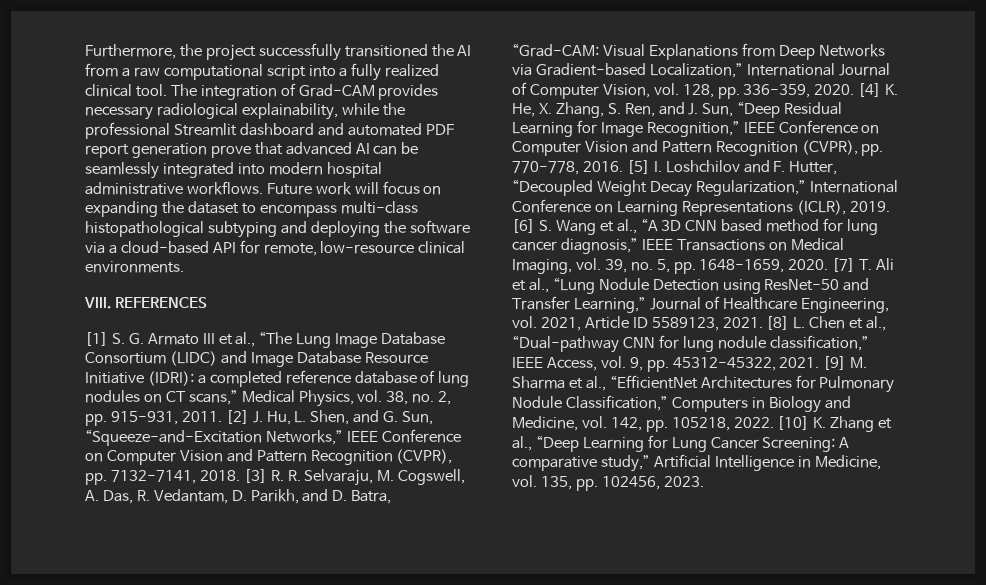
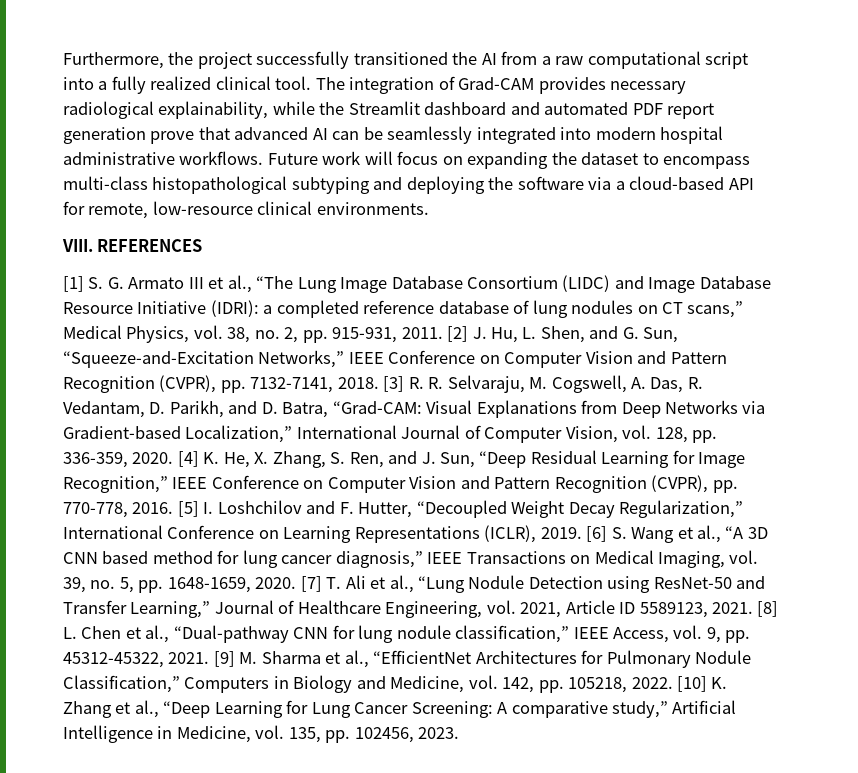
- The integration of Grad-CAM provides necessary radiological explainability, while the professional Streamlit dashboard and automated PDF report generation prove that advanced AI can be seamlessly integrated into modern hospital administrative workflows.
+ The integration of Grad-CAM provides necessary radiological explainability, while the Streamlit dashboard and automated PDF report generation prove that advanced AI can be seamlessly integrated into modern hospital administrative workflows.

